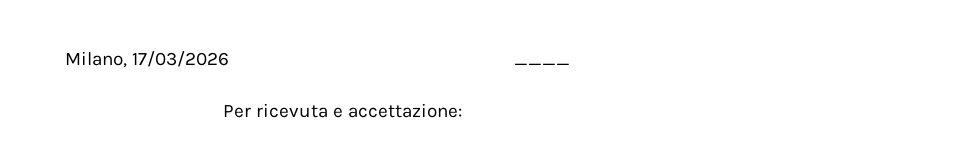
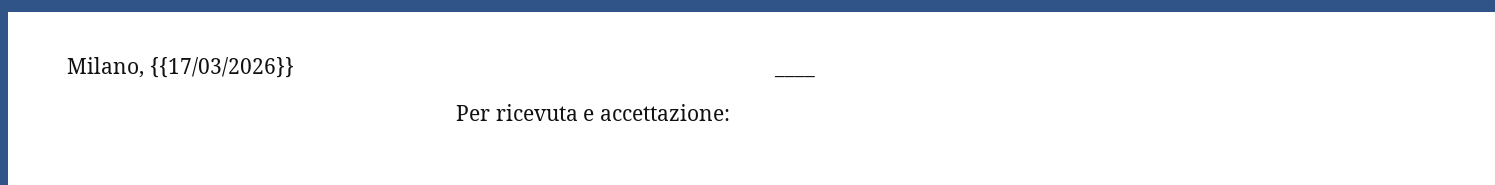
- Milano, 17/03/2026
+ Milano, {{17/03/2026}}

